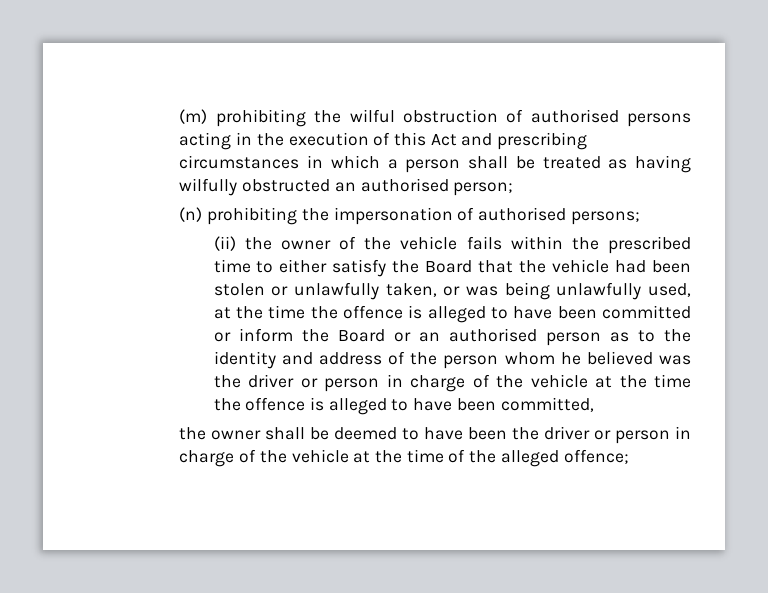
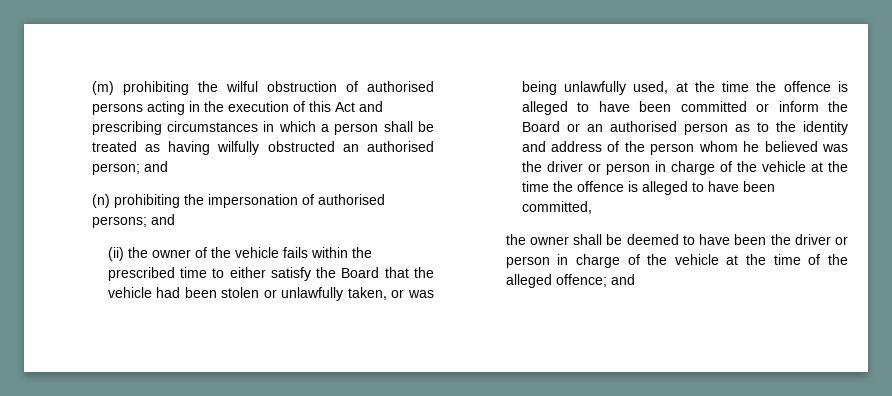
- (m) prohibiting the wilful obstruction of authorised persons acting in the execution of this Act and prescribing circumstances in which a person shall be treated as having wilfully obstructed an authorised person;
+ (m) prohibiting the wilful obstruction of authorised persons acting in the execution of this Act and prescribing circumstances in which a person shall be treated as having wilfully obstructed an authorised person; and
- (n) prohibiting the impersonation of authorised persons;
+ (n) prohibiting the impersonation of authorised persons; and
- the owner shall be deemed to have been the driver or person in charge of the vehicle at the time of the alleged offence;
+ the owner shall be deemed to have been the driver or person in charge of the vehicle at the time of the alleged offence; and

